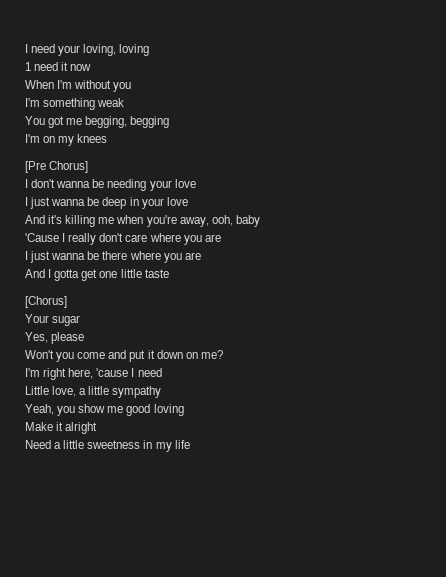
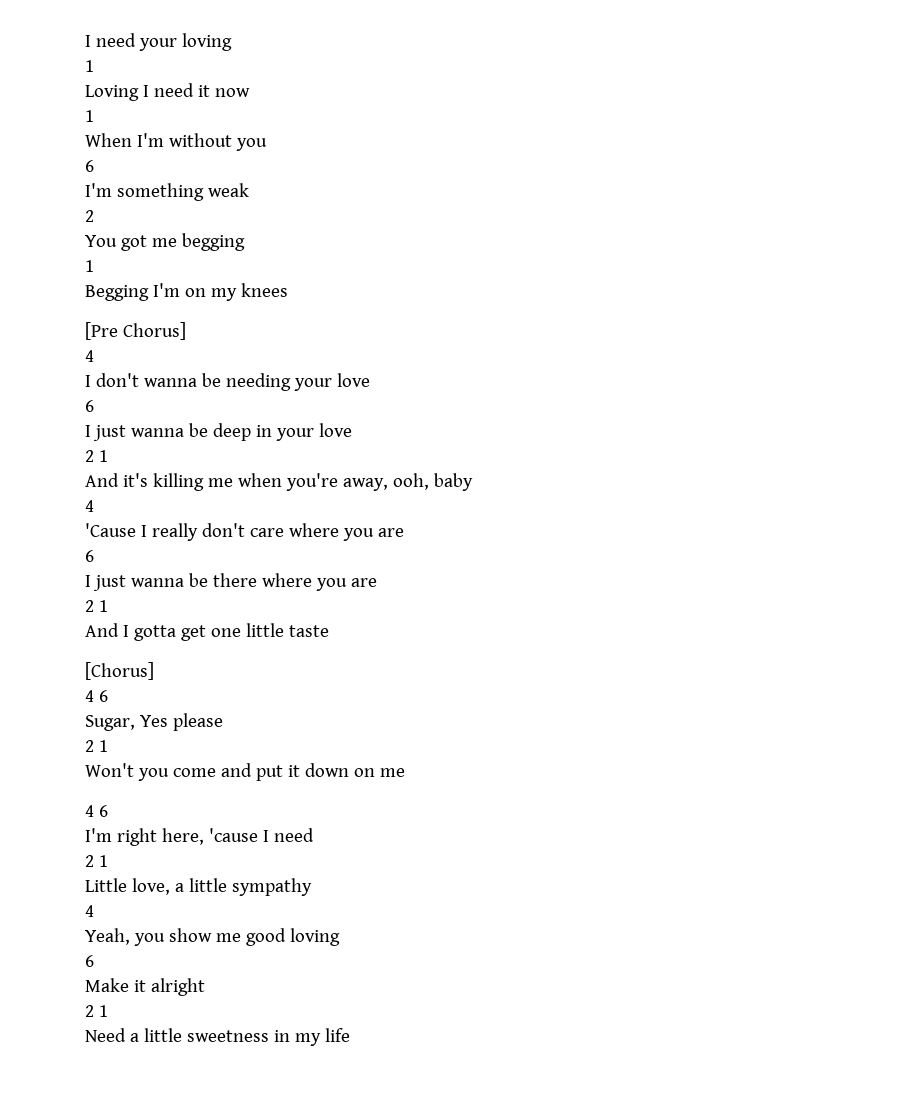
- I need your loving, loving
- 1 need it now
+ I need your loving
+ 1
+ Loving I need it now
+ 1
  When I'm without you
+ 6
  I'm something weak
+ 2
- You got me begging, begging
- I'm on my knees
+ You got me begging
+ 1
+ Begging I'm on my knees
  [Pre Chorus]
+ 4
  I don't wanna be needing your love
+ 6
  I just wanna be deep in your love
+ 2 1
  And it's killing me when you're away, ooh, baby
+ 4
  'Cause I really don't care where you are
+ 6
  I just wanna be there where you are
+ 2 1
  [Chorus]
- Your sugar
- Yes, please
+ 4 6
+ Sugar, Yes please
+ 2 1
- Won't you come and put it down on me?
+ Won't you come and put it down on me
+ 4 6
  I'm right here, 'cause I need
+ 2 1
  Little love, a little sympathy
+ 4
  Yeah, you show me good loving
+ 6
  Make it alright
+ 2 1

